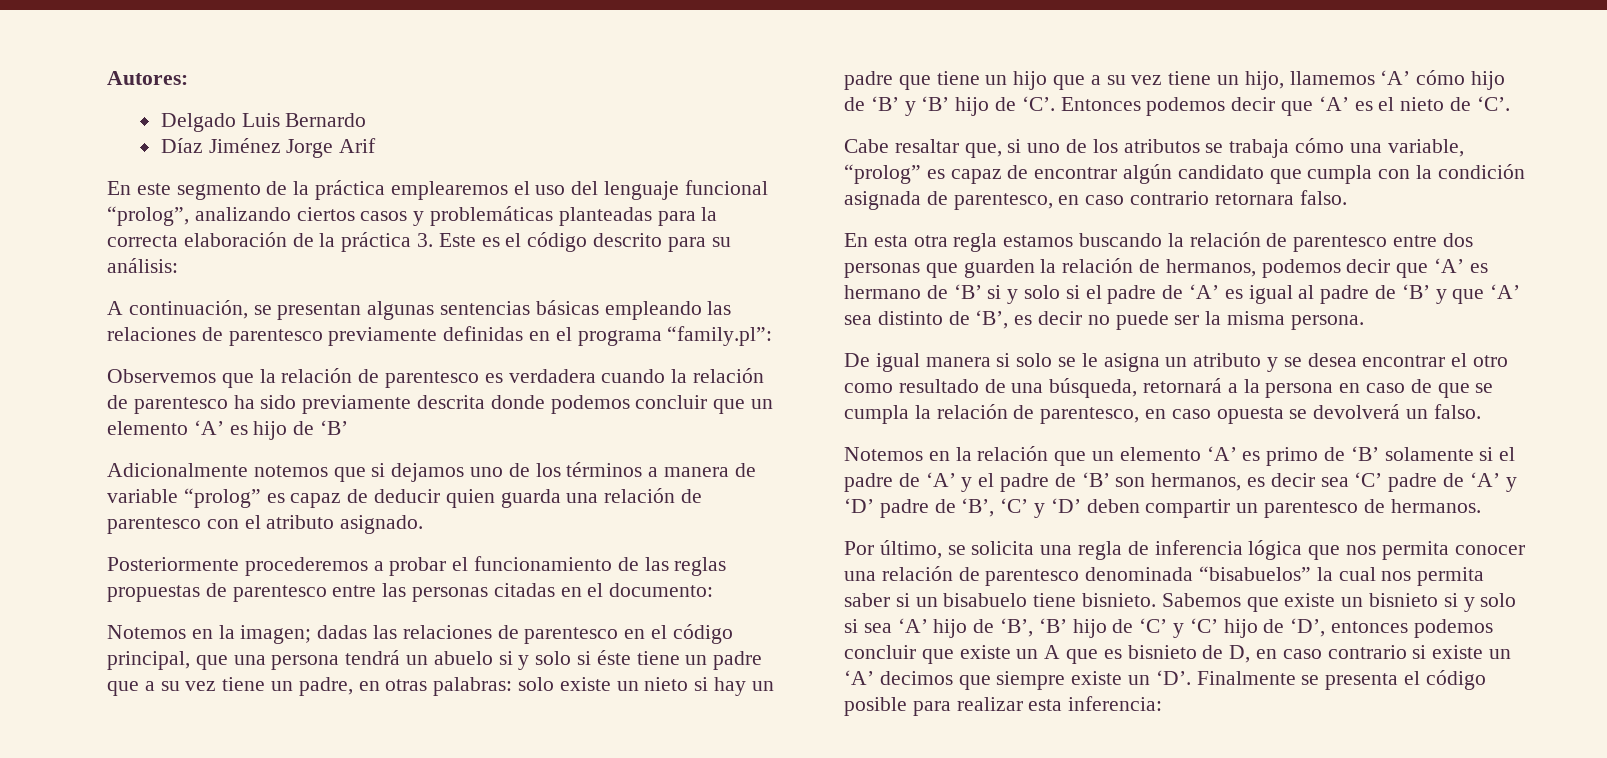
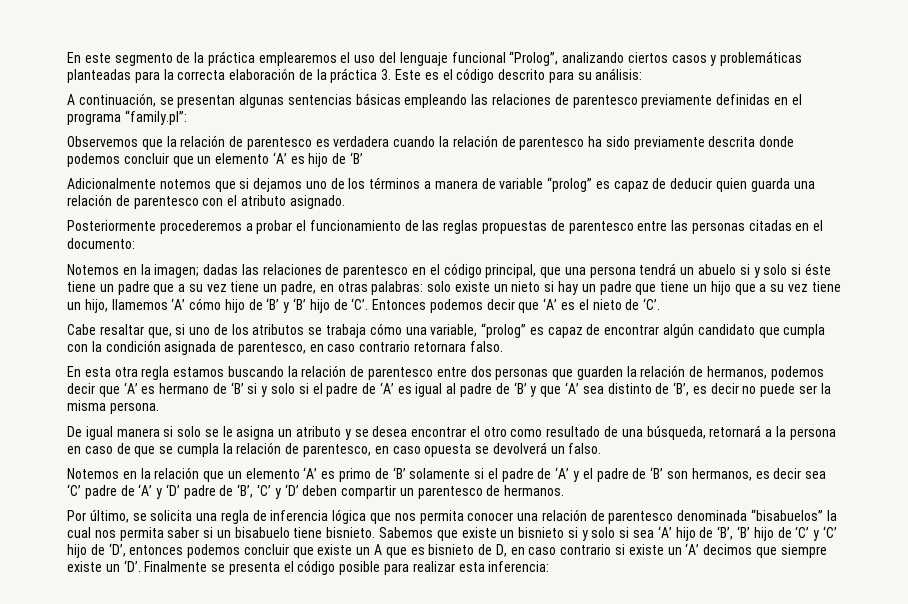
- Autores:
- Delgado Luis Bernardo
- Díaz Jiménez Jorge Arif
- En este segmento de la práctica emplearemos el uso del lenguaje funcional “prolog”, analizando ciertos casos y problemáticas planteadas para la correcta elaboración de la práctica 3. Este es el código descrito para su análisis:
+ En este segmento de la práctica emplearemos el uso del lenguaje funcional “Prolog”, analizando ciertos casos y problemáticas planteadas para la correcta elaboración de la práctica 3. Este es el código descrito para su análisis:

